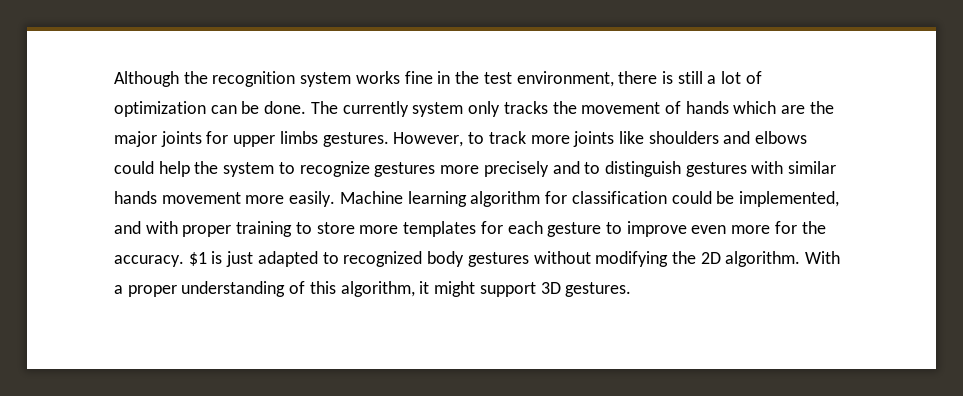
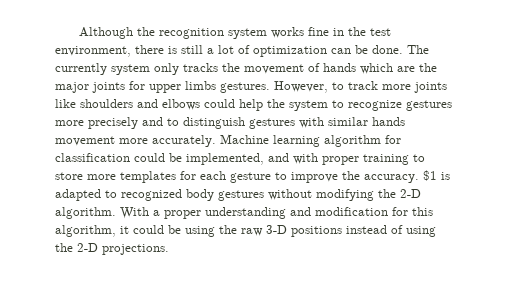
- However, to track more joints like shoulders and elbows could help the system to recognize gestures more precisely and to distinguish gestures with similar hands movement more easily.
+ However, to track more joints like shoulders and elbows could help the system to recognize gestures more precisely and to distinguish gestures with similar hands movement more accurately.
- Machine learning algorithm for classification could be implemented, and with proper training to store more templates for each gesture to improve even more for the accuracy.
+ Machine learning algorithm for classification could be implemented, and with proper training to store more templates for each gesture to improve the accuracy.
- $1 is just adapted to recognized body gestures without modifying the 2D algorithm.
+ $1 is adapted to recognized body gestures without modifying the 2-D algorithm.
- With a proper understanding of this algorithm, it might support 3D gestures.
+ With a proper understanding and modification for this algorithm, it could be using the raw 3-D positions instead of using the 2-D projections.

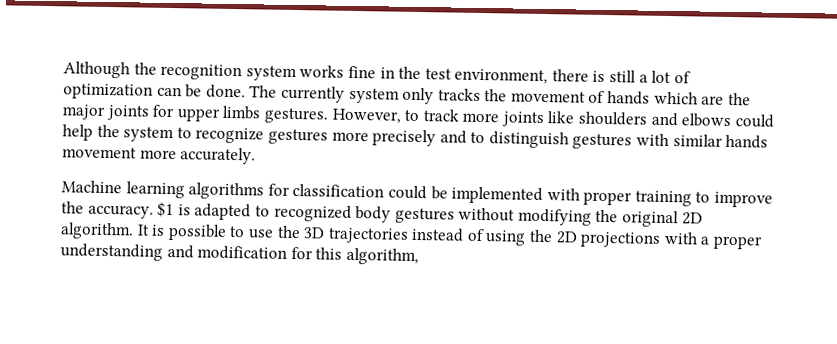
- However, to track more joints like shoulders and elbows could help the system to recognize gestures more precisely and to distinguish gestures with similar hands movement more accurately. Machine learning algorithm for classification could be implemented, and with proper training to store more templates for each gesture to improve the accuracy.
+ However, to track more joints like shoulders and elbows could help the system to recognize gestures more precisely and to distinguish gestures with similar hands movement more accurately.
+ Machine learning algorithms for classification could be implemented with proper training to improve the accuracy.
- $1 is adapted to recognized body gestures without modifying the 2-D algorithm. With a proper understanding and modification for this algorithm, it could be using the raw 3-D positions instead of using the 2-D projections.
+ $1 is adapted to recognized body gestures without modifying the original 2D algorithm. It is possible to use the 3D trajectories instead of using the 2D projections with a proper understanding and modification for this algorithm,

